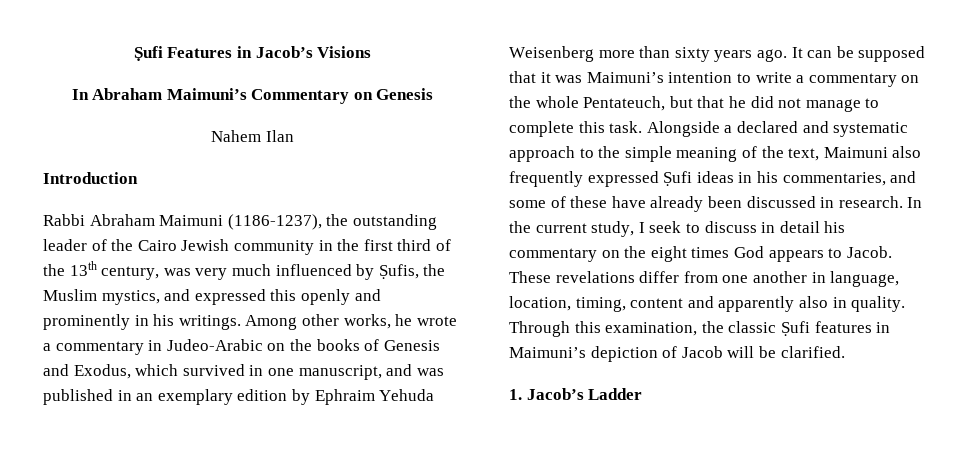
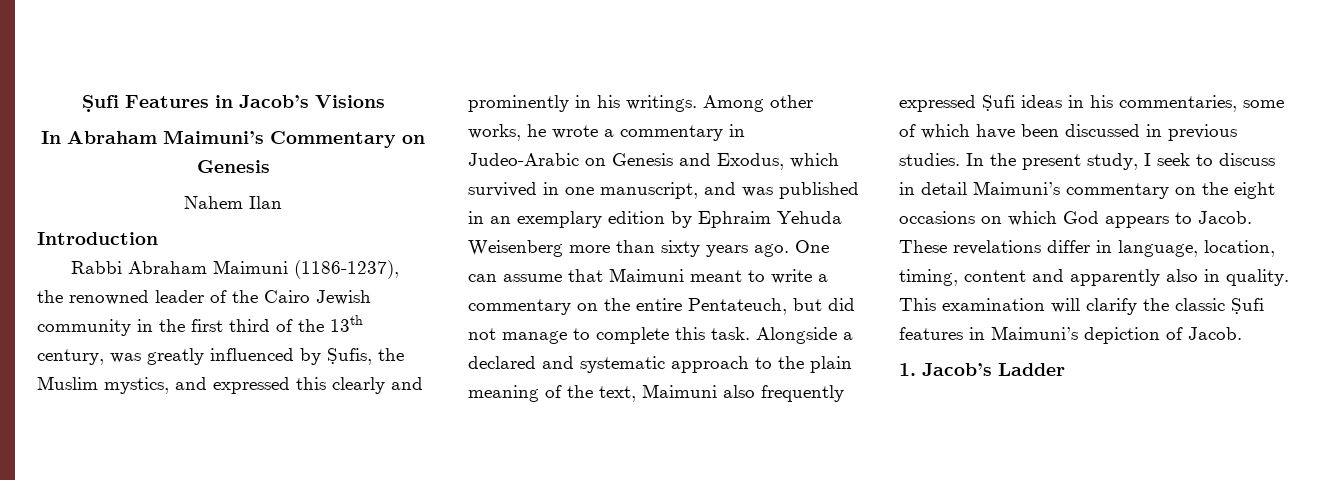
- Rabbi Abraham Maimuni (1186-1237), the outstanding leader of the Cairo Jewish community in the first third of the 13th century, was very much influenced by Ṣufis, the Muslim mystics, and expressed this openly and prominently in his writings.
+ Rabbi Abraham Maimuni (1186-1237), the renowned leader of the Cairo Jewish community in the first third of the 13th century, was greatly influenced by Ṣufis, the Muslim mystics, and expressed this clearly and prominently in his writings.
- Among other works, he wrote a commentary in Judeo-Arabic on the books of Genesis and Exodus, which survived in one manuscript, and was published in an exemplary edition by Ephraim Yehuda Weisenberg more than sixty years ago.
+ Among other works, he wrote a commentary in Judeo-Arabic on Genesis and Exodus, which survived in one manuscript, and was published in an exemplary edition by Ephraim Yehuda Weisenberg more than sixty years ago.
- It can be supposed that it was Maimuni’s intention to write a commentary on the whole Pentateuch, but that he did not manage to complete this task.
+ One can assume that Maimuni meant to write a commentary on the entire Pentateuch, but did not manage to complete this task.
- Alongside a declared and systematic approach to the simple meaning of the text, Maimuni also frequently expressed Ṣufi ideas in his commentaries, and some of these have already been discussed in research.
+ Alongside a declared and systematic approach to the plain meaning of the text, Maimuni also frequently expressed Ṣufi ideas in his commentaries, some of which have been discussed in previous studies.
- In the current study, I seek to discuss in detail his commentary on the eight times God appears to Jacob.
+ In the present study, I seek to discuss in detail Maimuni’s commentary on the eight occasions on which God appears to Jacob.
- These revelations differ from one another in language, location, timing, content and apparently also in quality.
+ These revelations differ in language, location, timing, content and apparently also in quality.
- Through this examination, the classic Ṣufi features in Maimuni’s depiction of Jacob will be clarified.
+ This examination will clarify the classic Ṣufi features in Maimuni’s depiction of Jacob.

